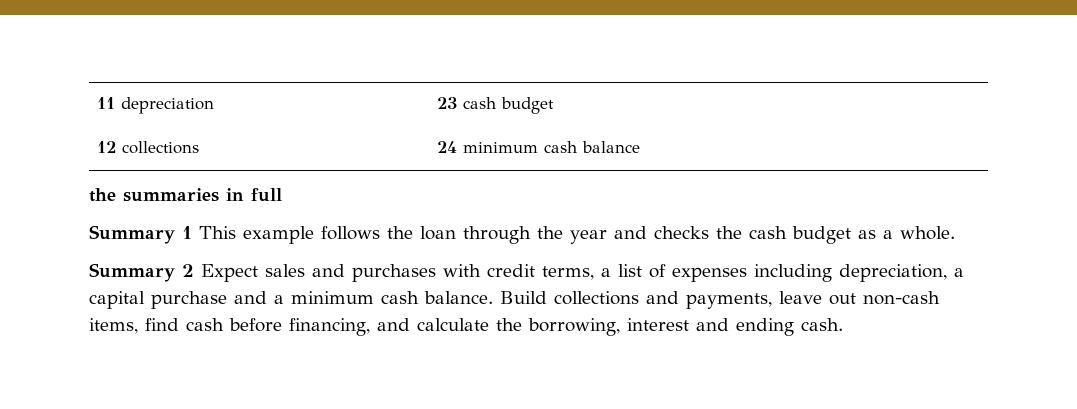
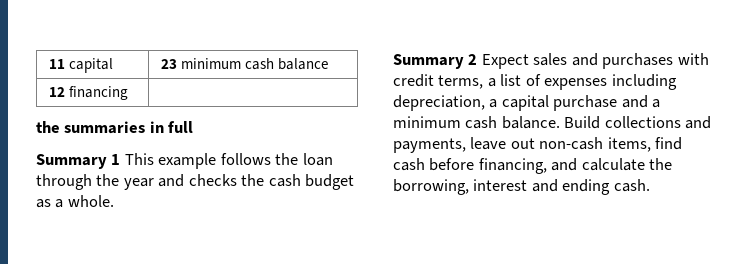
- 11 depreciation | 23 cash budget
- 12 collections | 24 minimum cash balance
+ 11 capital | 23 minimum cash balance
+ 12 financing |

